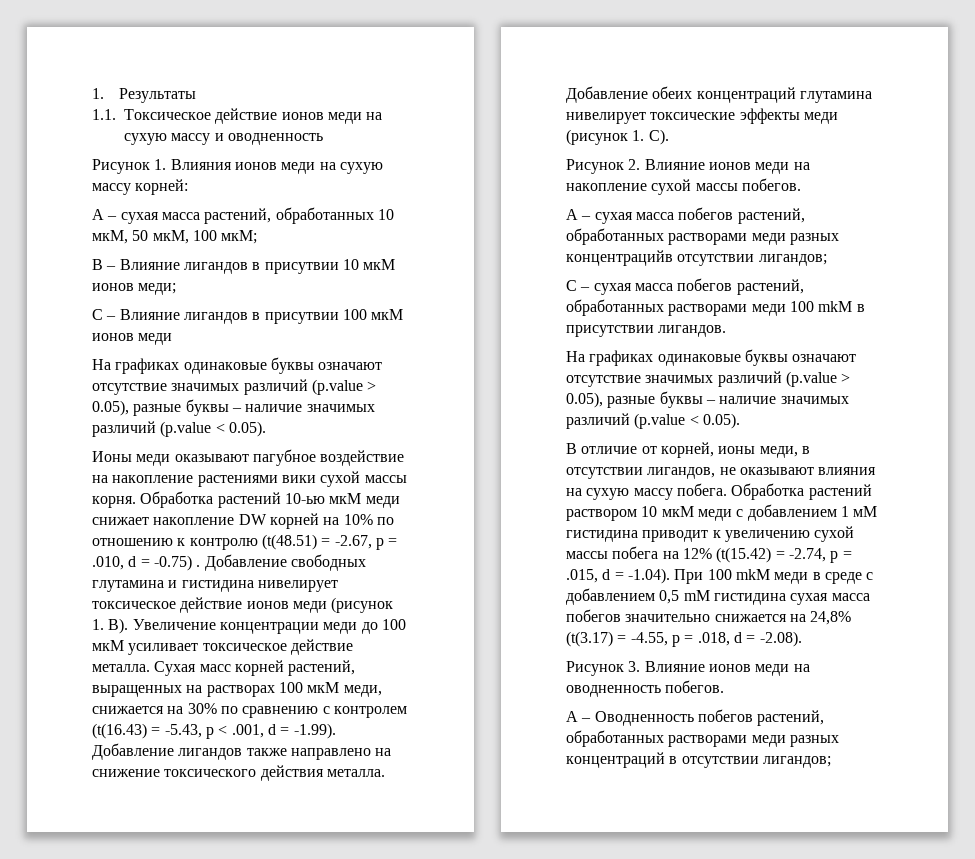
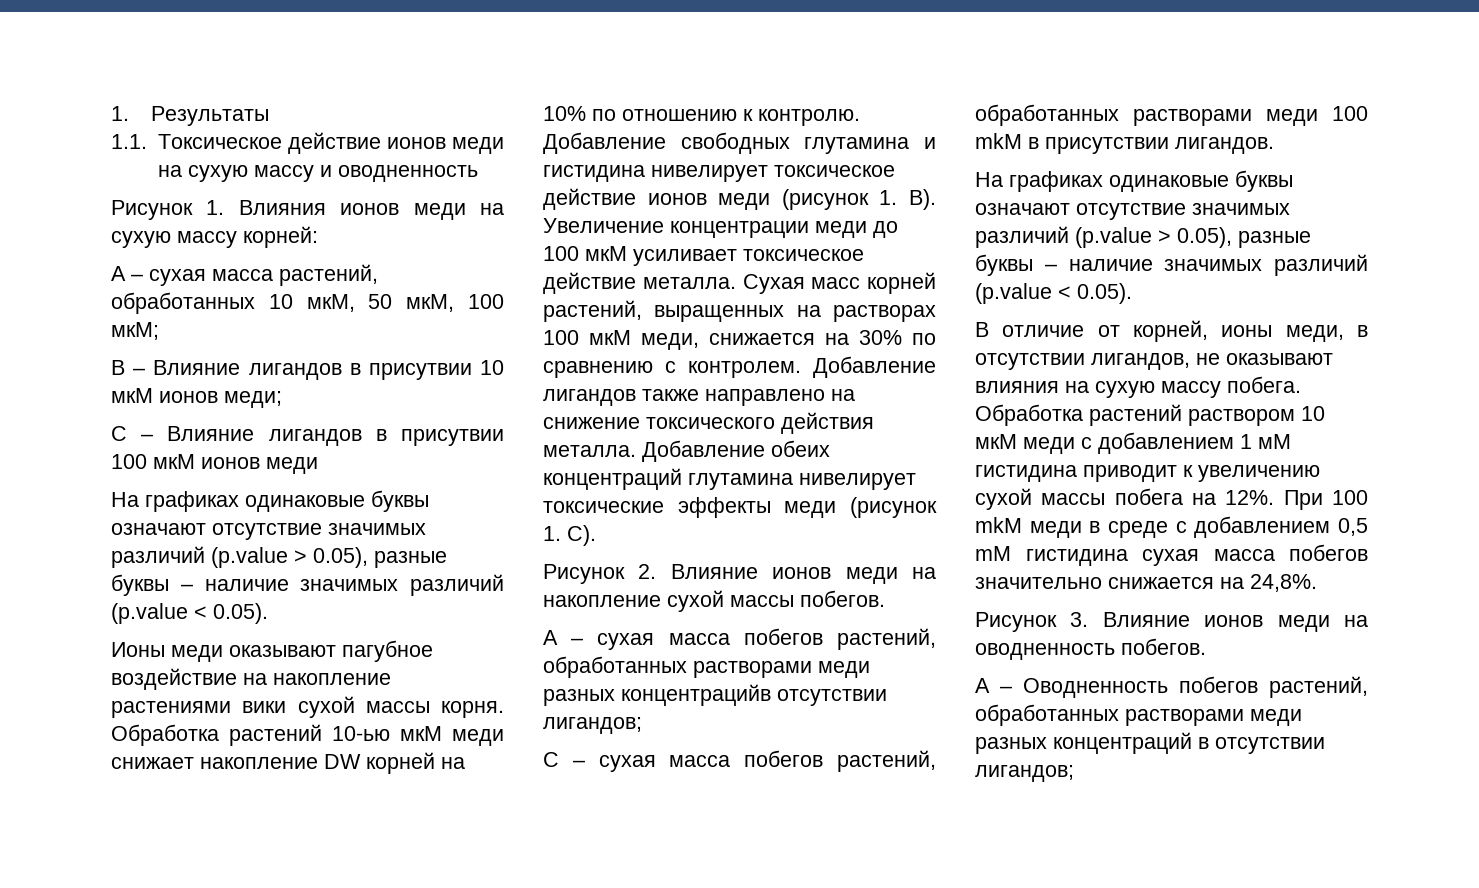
- Обработка растений 10-ью мкМ меди снижает накопление DW корней на 10% по отношению к контролю (t(48.51) = -2.67, p = .010, d = -0.75) .
+ Обработка растений 10-ью мкМ меди снижает накопление DW корней на 10% по отношению к контролю.
- Сухая масс корней растений, выращенных на растворах 100 мкМ меди, снижается на 30% по сравнению с контролем (t(16.43) = -5.43, p < .001, d = -1.99). Добавление лигандов также направлено на снижение токсического действия металла.
+ Сухая масс корней растений, выращенных на растворах 100 мкМ меди, снижается на 30% по сравнению с контролем. Добавление лигандов также направлено на снижение токсического действия металла.
- Обработка растений раствором 10 мкМ меди с добавлением 1 мМ гистидина приводит к увеличению сухой массы побега на 12% (t(15.42) = -2.74, p = .015, d = -1.04). При 100 mkM меди в среде с добавлением 0,5 mM гистидина сухая масса побегов значительно снижается на 24,8% (t(3.17) = -4.55, p = .018, d = -2.08).
+ Обработка растений раствором 10 мкМ меди с добавлением 1 мМ гистидина приводит к увеличению сухой массы побега на 12%. При 100 mkM меди в среде с добавлением 0,5 mM гистидина сухая масса побегов значительно снижается на 24,8%.

